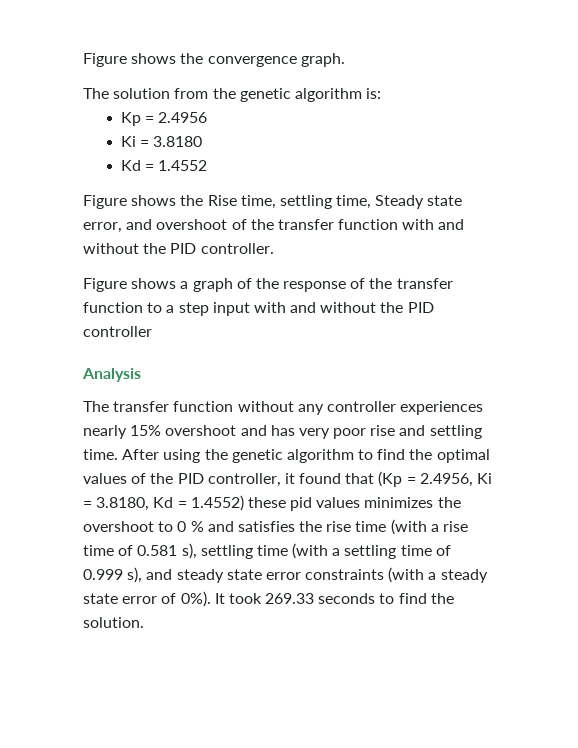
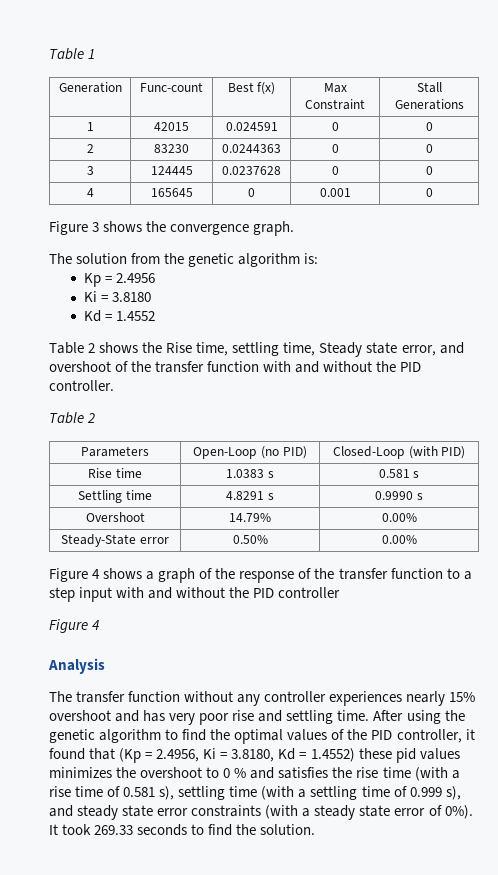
- Figure shows the convergence graph.
+ Table 1
+ Generation | Func-count | Best f(x) | Max Constraint | Stall Generations
+ 1 | 42015 | 0.024591 | 0 | 0
+ 2 | 83230 | 0.0244363 | 0 | 0
+ 3 | 124445 | 0.0237628 | 0 | 0
+ 4 | 165645 | 0 | 0.001 | 0
+ Figure 3 shows the convergence graph.
- Figure shows the Rise time, settling time, Steady state error, and overshoot of the transfer function with and without the PID controller.
- Figure shows a graph of the response of the transfer function to a step input with and without the PID controller
+ Table 2 shows the Rise time, settling time, Steady state error, and overshoot of the transfer function with and without the PID controller.
+ Table 2
+ Parameters | Open-Loop (no PID) | Closed-Loop (with PID)
+ Rise time | 1.0383 s | 0.581 s
+ Settling time | 4.8291 s | 0.9990 s
+ Overshoot | 14.79% | 0.00%
+ Steady-State error | 0.50% | 0.00%
+ Figure 4 shows a graph of the response of the transfer function to a step input with and without the PID controller
+ Figure 4

